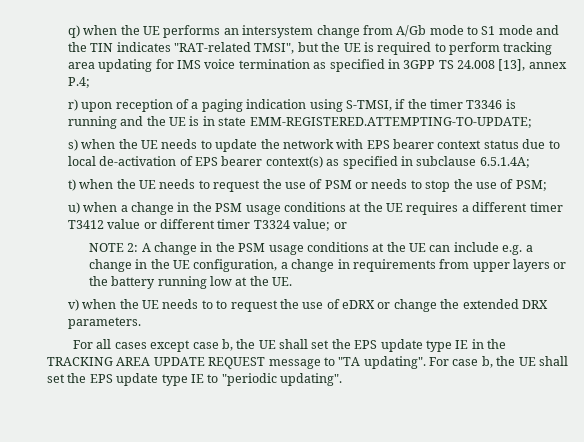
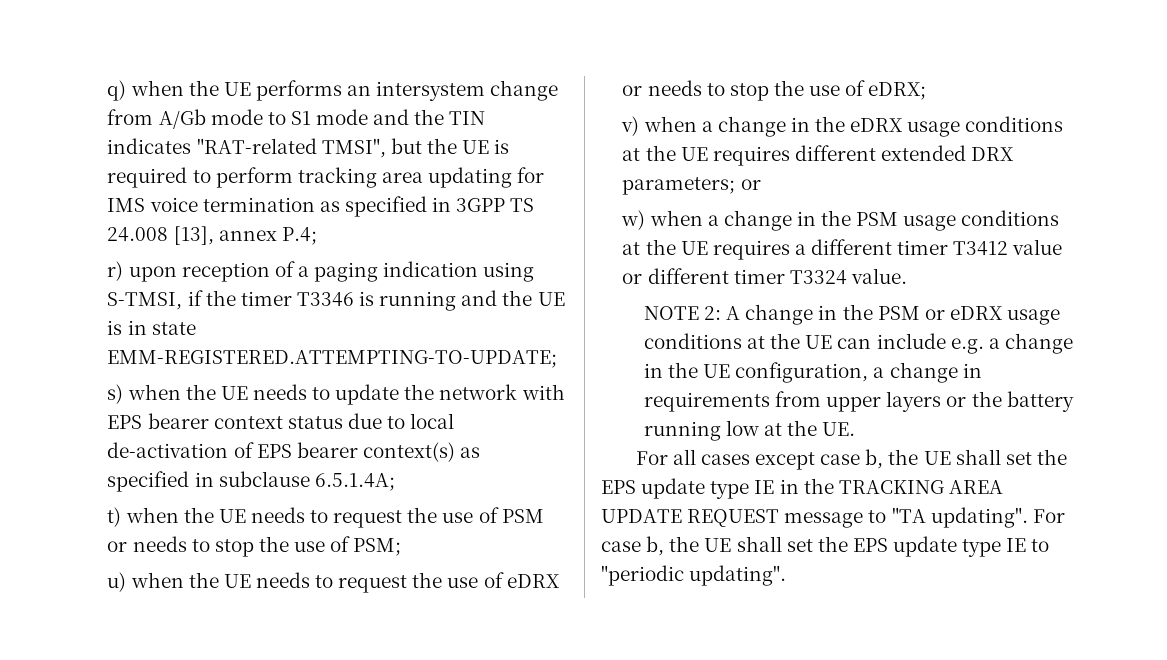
- u) when a change in the PSM usage conditions at the UE requires a different timer T3412 value or different timer T3324 value; or
+ u) when the UE needs to request the use of eDRX or needs to stop the use of eDRX;
+ v) when a change in the eDRX usage conditions at the UE requires different extended DRX parameters; or
+ w) when a change in the PSM usage conditions at the UE requires a different timer T3412 value or different timer T3324 value.
- NOTE 2: A change in the PSM usage conditions at the UE can include e.g. a change in the UE configuration, a change in requirements from upper layers or the battery running low at the UE.
+ NOTE 2: A change in the PSM or eDRX usage conditions at the UE can include e.g. a change in the UE configuration, a change in requirements from upper layers or the battery running low at the UE.
- v) when the UE needs to to request the use of eDRX or change the extended DRX parameters.

